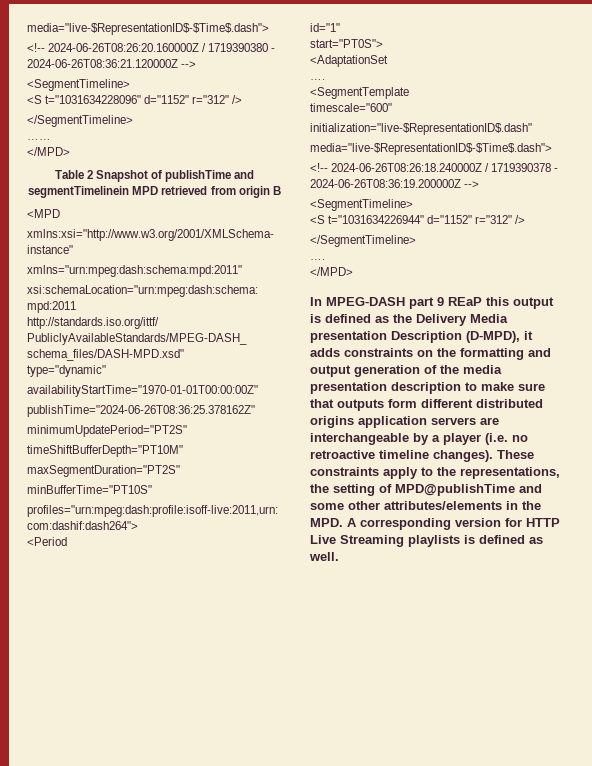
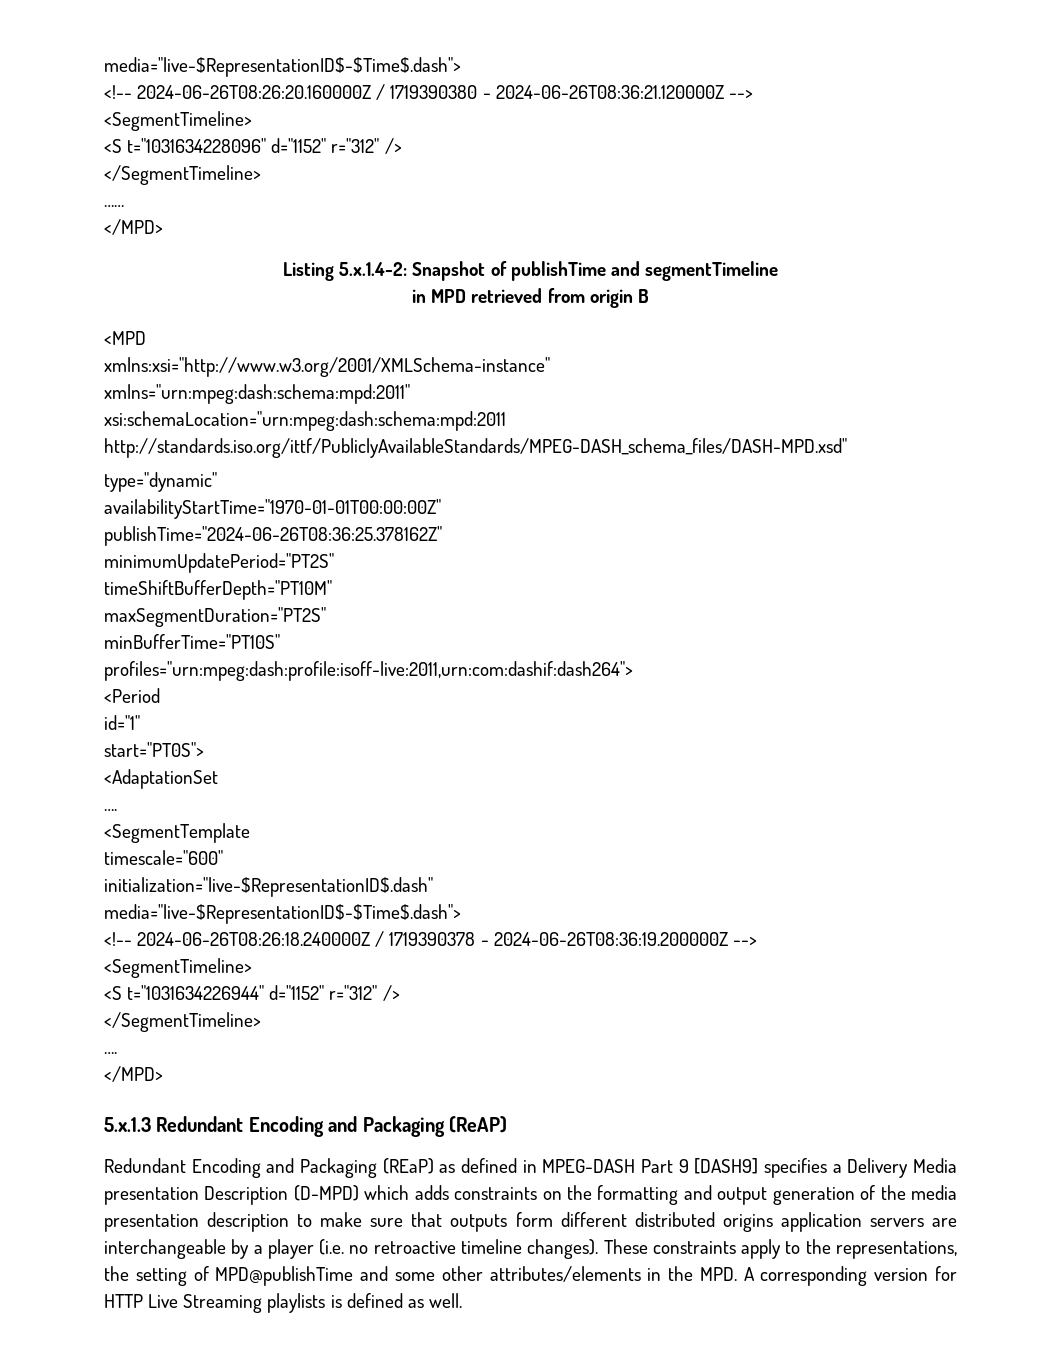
- Table 2 Snapshot of publishTime and segmentTimelinein MPD retrieved from origin B
+ Listing 5.x.1.4-2: Snapshot of publishTime and segmentTimeline
+ in MPD retrieved from origin B
- In MPEG-DASH part 9 REaP this output is defined as the Delivery Media presentation Description (D-MPD), it adds constraints on the formatting and output generation of the media presentation description to make sure that outputs form different distributed origins application servers are interchangeable by a player (i.e. no retroactive timeline changes).
+ 5.x.1.3 Redundant Encoding and Packaging (ReAP)
+ Redundant Encoding and Packaging (REaP) as defined in MPEG-DASH Part 9 [DASH9] specifies a Delivery Media presentation Description (D-MPD) which adds constraints on the formatting and output generation of the media presentation description to make sure that outputs form different distributed origins application servers are interchangeable by a player (i.e. no retroactive timeline changes).

